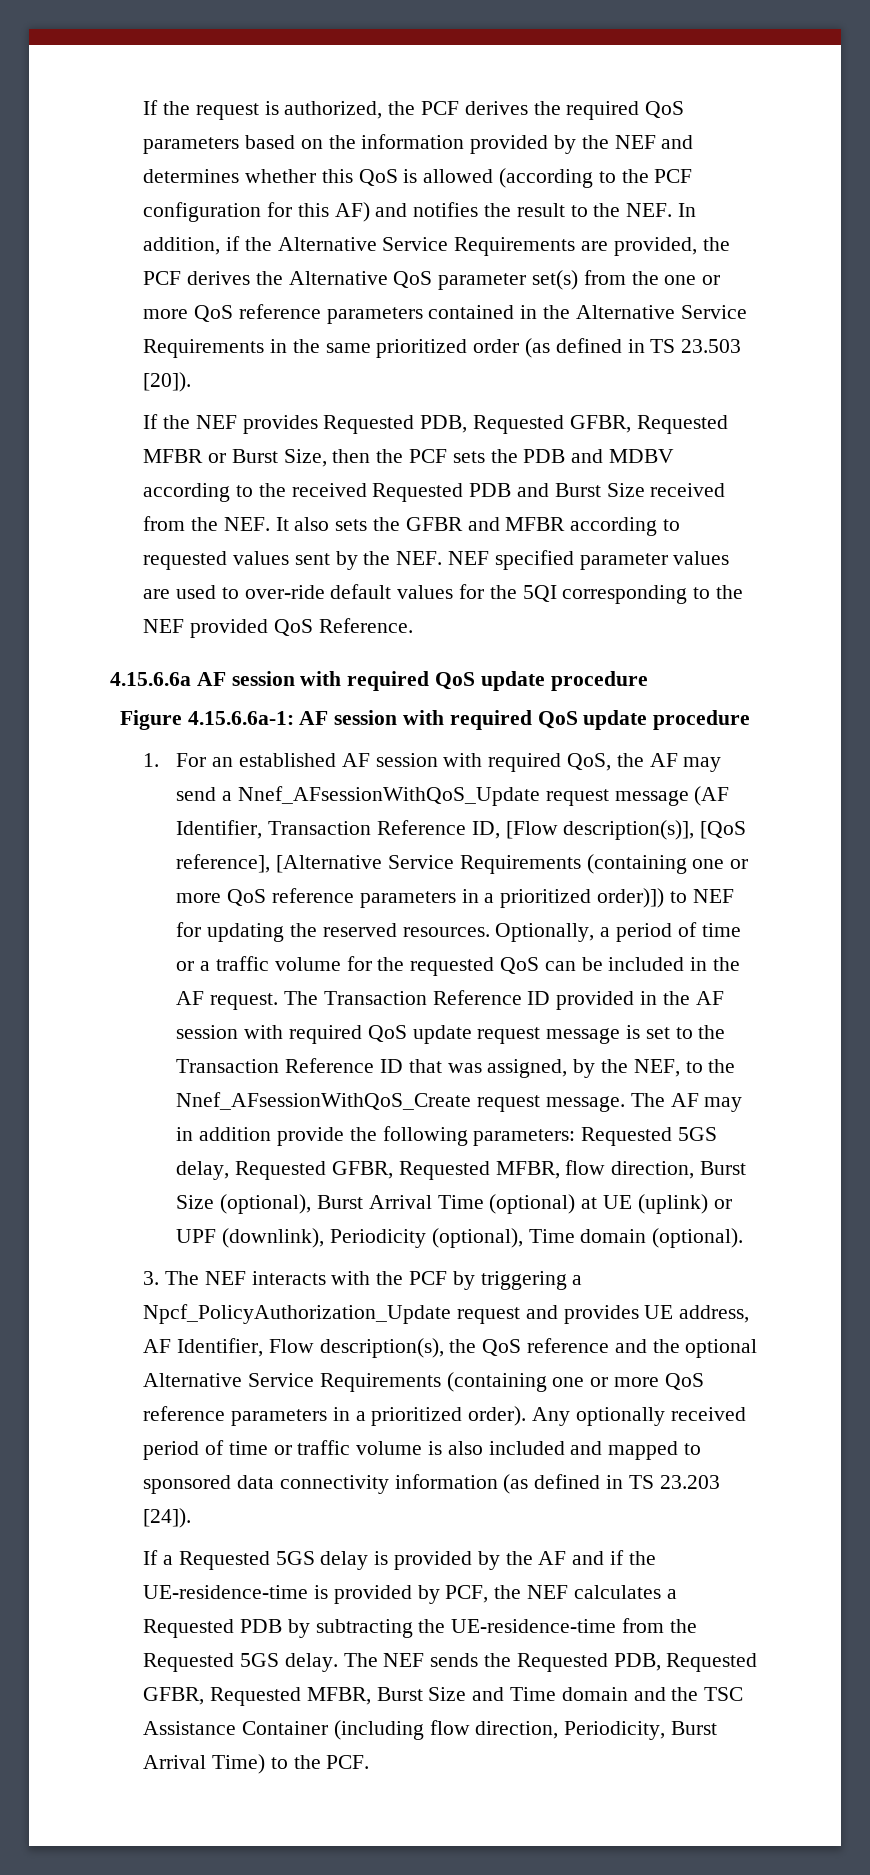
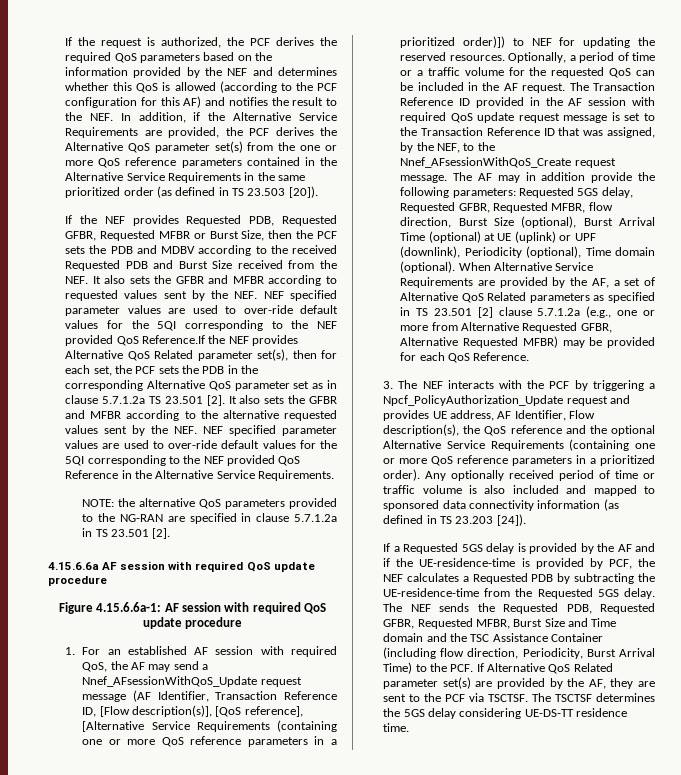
- If the NEF provides Requested PDB, Requested GFBR, Requested MFBR or Burst Size, then the PCF sets the PDB and MDBV according to the received Requested PDB and Burst Size received from the NEF. It also sets the GFBR and MFBR according to requested values sent by the NEF. NEF specified parameter values are used to over-ride default values for the 5QI corresponding to the NEF provided QoS Reference.
+ If the NEF provides Requested PDB, Requested GFBR, Requested MFBR or Burst Size, then the PCF sets the PDB and MDBV according to the received Requested PDB and Burst Size received from the NEF. It also sets the GFBR and MFBR according to requested values sent by the NEF. NEF specified parameter values are used to over-ride default values for the 5QI corresponding to the NEF provided QoS Reference.If the NEF provides Alternative QoS Related parameter set(s), then for each set, the PCF sets the PDB in the corresponding Alternative QoS parameter set as in clause 5.7.1.2a TS 23.501 [2]. It also sets the GFBR and MFBR according to the alternative requested values sent by the NEF. NEF specified parameter values are used to over-ride default values for the 5QI corresponding to the NEF provided QoS Reference in the Alternative Service Requirements.
+ NOTE: the alternative QoS parameters provided to the NG-RAN are specified in clause 5.7.1.2a in TS 23.501 [2].
+ When Alternative Service Requirements are provided by the AF, a set of Alternative QoS Related parameters as specified in TS 23.501 [2] clause 5.7.1.2a (e.g., one or more from Alternative Requested GFBR, Alternative Requested MFBR) may be provided for each QoS Reference.
- The NEF sends the Requested PDB, Requested GFBR, Requested MFBR, Burst Size and Time domain and the TSC Assistance Container (including flow direction, Periodicity, Burst Arrival Time) to the PCF.
+ The NEF sends the Requested PDB, Requested GFBR, Requested MFBR, Burst Size and Time domain and the TSC Assistance Container (including flow direction, Periodicity, Burst Arrival Time) to the PCF. If Alternative QoS Related parameter set(s) are provided by the AF, they are sent to the PCF via TSCTSF. The TSCTSF determines the 5GS delay considering UE-DS-TT residence time.

